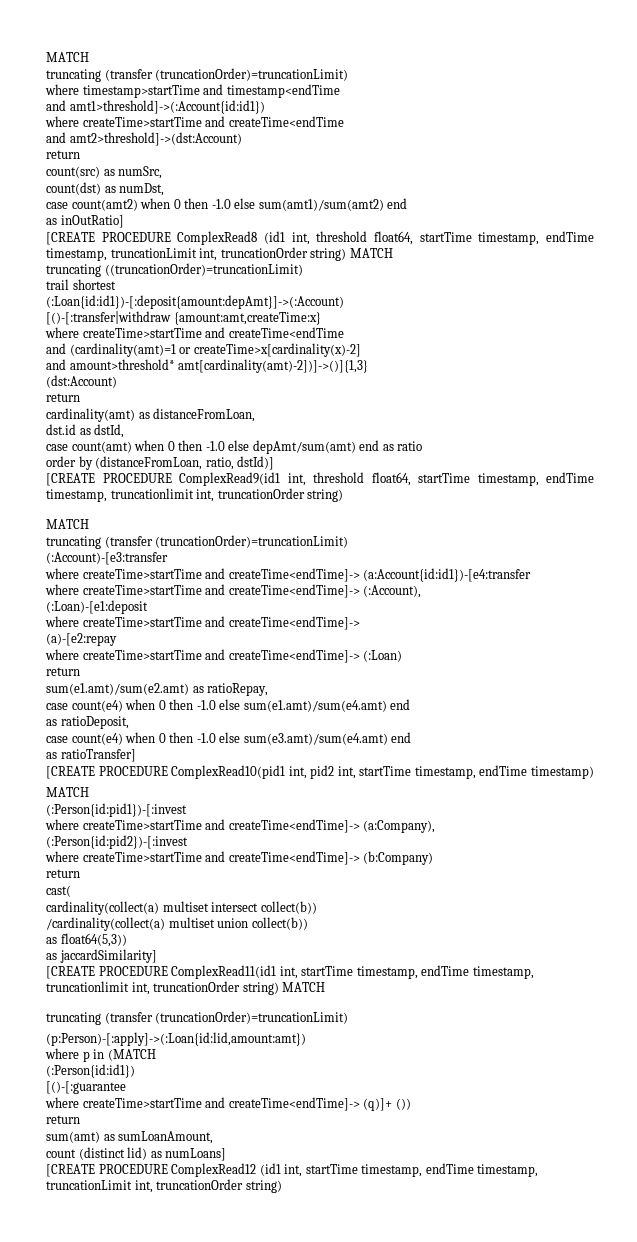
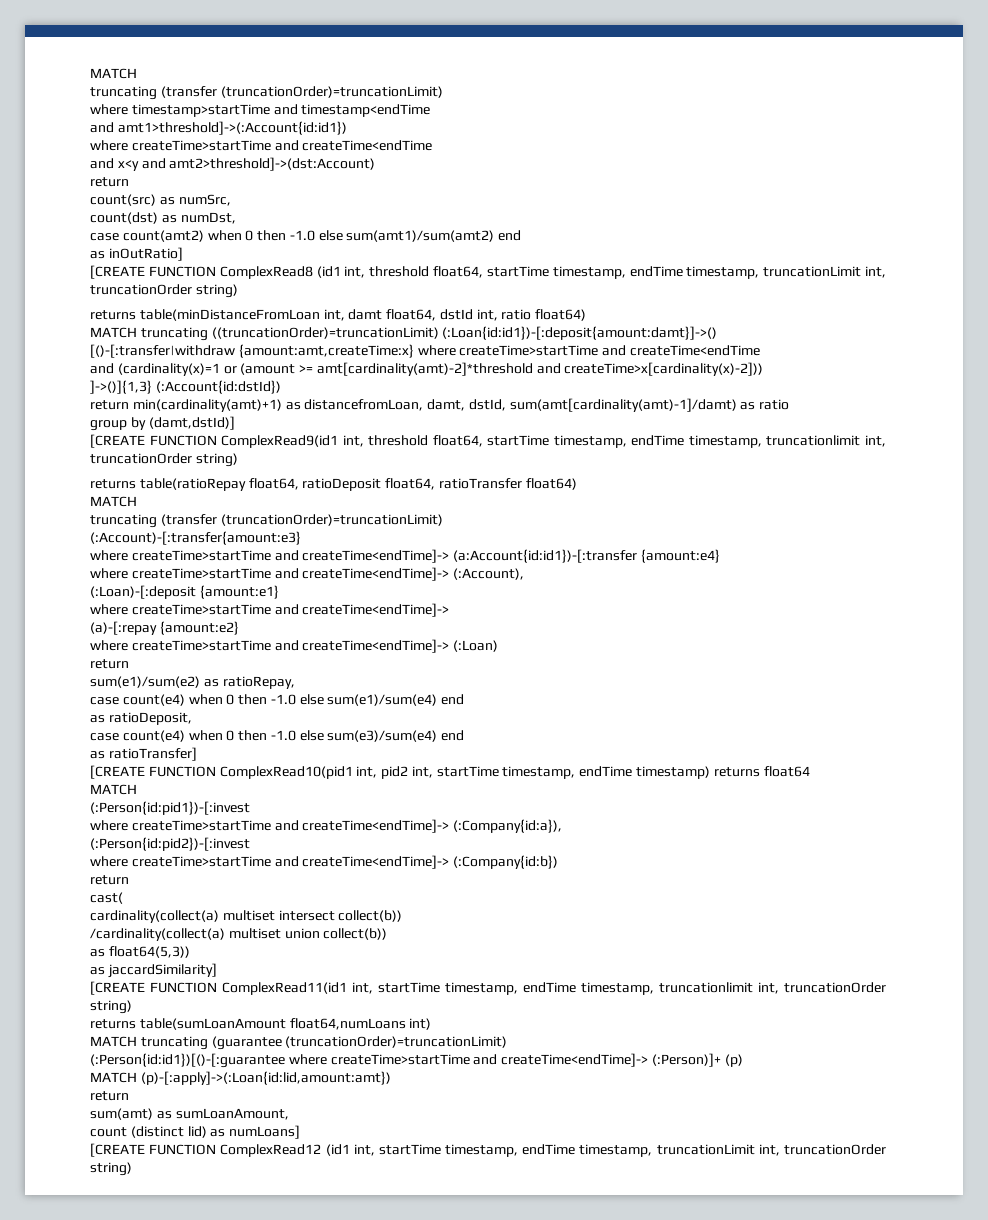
- and amt2>threshold]->(dst:Account)
+ and x<y and amt2>threshold]->(dst:Account)
- [CREATE PROCEDURE ComplexRead8 (id1 int, threshold float64, startTime timestamp, endTime timestamp, truncationLimit int, truncationOrder string) MATCH
- truncating ((truncationOrder)=truncationLimit)
- trail shortest
- (:Loan{id:id1})-[:deposit{amount:depAmt}]->(:Account)
+ [CREATE FUNCTION ComplexRead8 (id1 int, threshold float64, startTime timestamp, endTime timestamp, truncationLimit int, truncationOrder string)
+ returns table(minDistanceFromLoan int, damt float64, dstId int, ratio float64)
+ MATCH truncating ((truncationOrder)=truncationLimit) (:Loan{id:id1})-[:deposit{amount:damt}]->()
- [()-[:transfer|withdraw {amount:amt,createTime:x}
- where createTime>startTime and createTime<endTime
- and (cardinality(amt)=1 or createTime>x[cardinality(x)-2]
- and amount>threshold* amt[cardinality(amt)-2])]->()]{1,3}
- (dst:Account)
- return
- cardinality(amt) as distanceFromLoan,
- dst.id as dstId,
- case count(amt) when 0 then -1.0 else depAmt/sum(amt) end as ratio
- order by (distanceFromLoan, ratio, dstId)]
- [CREATE PROCEDURE ComplexRead9(id1 int, threshold float64, startTime timestamp, endTime timestamp, truncationlimit int, truncationOrder string)
+ [()-[:transfer|withdraw {amount:amt,createTime:x} where createTime>startTime and createTime<endTime
+ and (cardinality(x)=1 or (amount >= amt[cardinality(amt)-2]*threshold and createTime>x[cardinality(x)-2]))
+ ]->()]{1,3} (:Account{id:dstId})
+ return min(cardinality(amt)+1) as distancefromLoan, damt, dstId, sum(amt[cardinality(amt)-1]/damt) as ratio
+ group by (damt,dstId)]
+ [CREATE FUNCTION ComplexRead9(id1 int, threshold float64, startTime timestamp, endTime timestamp, truncationlimit int, truncationOrder string)
+ returns table(ratioRepay float64, ratioDeposit float64, ratioTransfer float64)
  MATCH
  truncating (transfer (truncationOrder)=truncationLimit)
- (:Account)-[e3:transfer
- where createTime>startTime and createTime<endTime]-> (a:Account{id:id1})-[e4:transfer
+ (:Account)-[:transfer{amount:e3}
+ where createTime>startTime and createTime<endTime]-> (a:Account{id:id1})-[:transfer {amount:e4}
- (:Loan)-[e1:deposit
+ (:Loan)-[:deposit {amount:e1}
- (a)-[e2:repay
+ (a)-[:repay {amount:e2}
- sum(e1.amt)/sum(e2.amt) as ratioRepay,
+ sum(e1)/sum(e2) as ratioRepay,
- case count(e4) when 0 then -1.0 else sum(e1.amt)/sum(e4.amt) end
+ case count(e4) when 0 then -1.0 else sum(e1)/sum(e4) end
- case count(e4) when 0 then -1.0 else sum(e3.amt)/sum(e4.amt) end
+ case count(e4) when 0 then -1.0 else sum(e3)/sum(e4) end
- [CREATE PROCEDURE ComplexRead10(pid1 int, pid2 int, startTime timestamp, endTime timestamp)
+ [CREATE FUNCTION ComplexRead10(pid1 int, pid2 int, startTime timestamp, endTime timestamp) returns float64
- where createTime>startTime and createTime<endTime]-> (a:Company),
+ where createTime>startTime and createTime<endTime]-> (:Company{id:a}),
- where createTime>startTime and createTime<endTime]-> (b:Company)
+ where createTime>startTime and createTime<endTime]-> (:Company{id:b})
- [CREATE PROCEDURE ComplexRead11(id1 int, startTime timestamp, endTime timestamp, truncationlimit int, truncationOrder string) MATCH
- truncating (transfer (truncationOrder)=truncationLimit)
- (p:Person)-[:apply]->(:Loan{id:lid,amount:amt})
- where p in (MATCH
- (:Person{id:id1})
- [()-[:guarantee
- where createTime>startTime and createTime<endTime]-> (q)]+ ())
+ [CREATE FUNCTION ComplexRead11(id1 int, startTime timestamp, endTime timestamp, truncationlimit int, truncationOrder string)
+ returns table(sumLoanAmount float64,numLoans int)
+ MATCH truncating (guarantee (truncationOrder)=truncationLimit)
+ (:Person{id:id1})[()-[:guarantee where createTime>startTime and createTime<endTime]-> (:Person)]+ (p)
+ MATCH (p)-[:apply]->(:Loan{id:lid,amount:amt})
- [CREATE PROCEDURE ComplexRead12 (id1 int, startTime timestamp, endTime timestamp, truncationLimit int, truncationOrder string)
+ [CREATE FUNCTION ComplexRead12 (id1 int, startTime timestamp, endTime timestamp, truncationLimit int, truncationOrder string)

